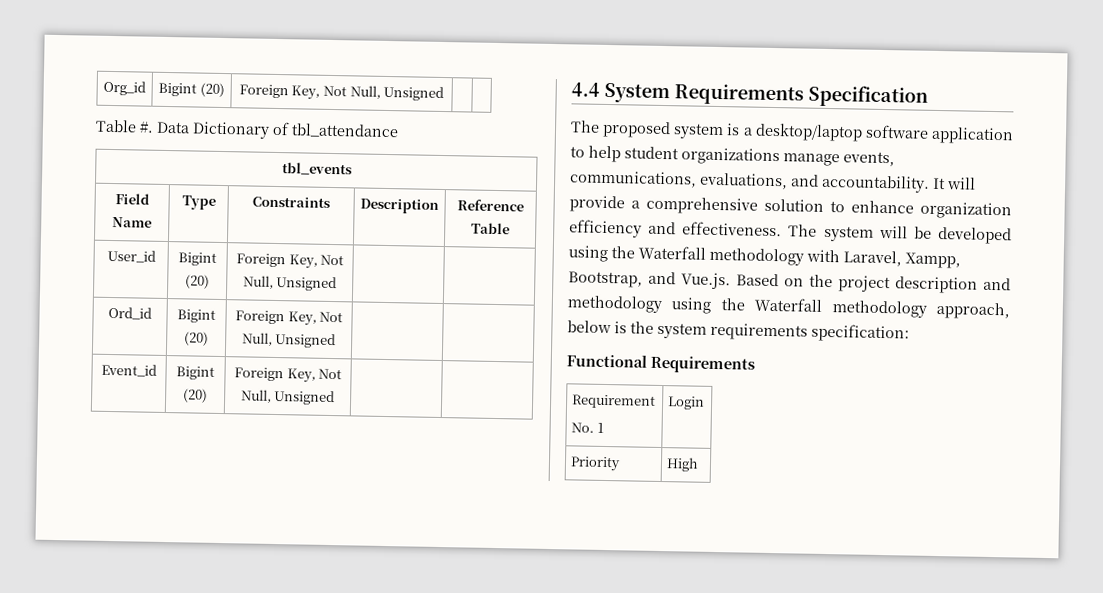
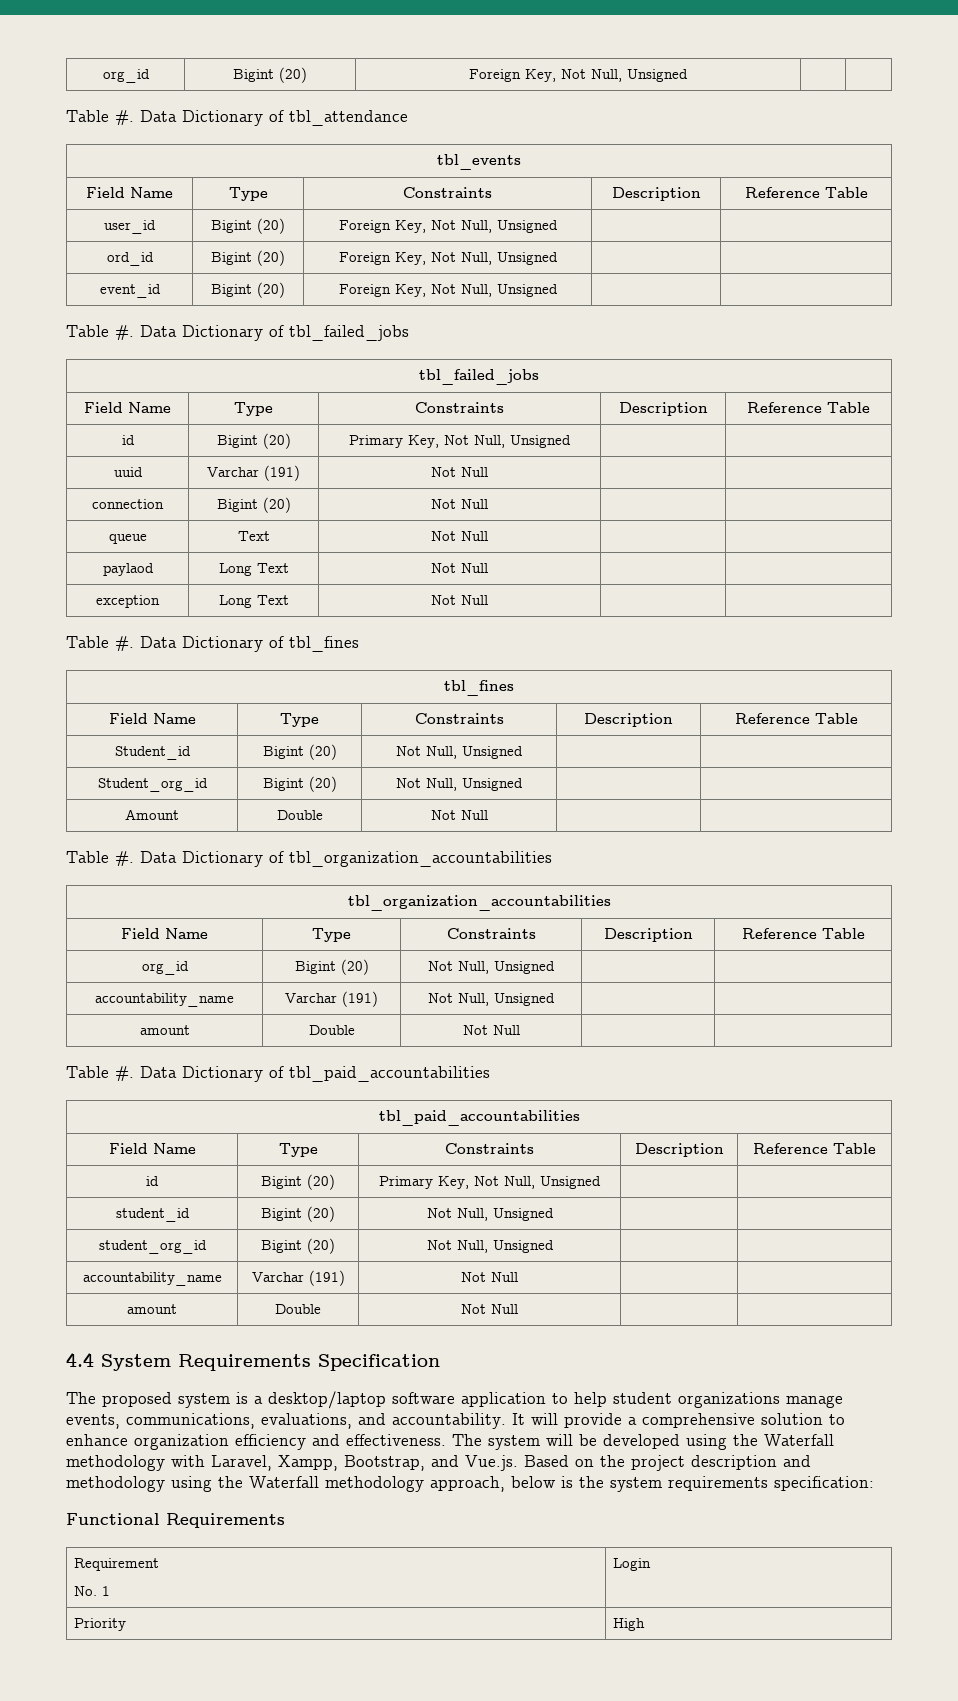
- Org_id | Bigint (20) | Foreign Key, Not Null, Unsigned | |
+ org_id | Bigint (20) | Foreign Key, Not Null, Unsigned | |
- User_id | Bigint (20) | Foreign Key, Not Null, Unsigned | |
- Ord_id | Bigint (20) | Foreign Key, Not Null, Unsigned | |
- Event_id | Bigint (20) | Foreign Key, Not Null, Unsigned | |
+ user_id | Bigint (20) | Foreign Key, Not Null, Unsigned | |
+ ord_id | Bigint (20) | Foreign Key, Not Null, Unsigned | |
+ event_id | Bigint (20) | Foreign Key, Not Null, Unsigned | |
+ Table #. Data Dictionary of tbl_failed_jobs
+ tbl_failed_jobs
+ Field Name | Type | Constraints | Description | Reference Table
+ id | Bigint (20) | Primary Key, Not Null, Unsigned | |
+ uuid | Varchar (191) | Not Null | |
+ connection | Bigint (20) | Not Null | |
+ queue | Text | Not Null | |
+ paylaod | Long Text | Not Null | |
+ exception | Long Text | Not Null | |
+ Table #. Data Dictionary of tbl_fines
+ tbl_fines
+ Field Name | Type | Constraints | Description | Reference Table
+ Student_id | Bigint (20) | Not Null, Unsigned | |
+ Student_org_id | Bigint (20) | Not Null, Unsigned | |
+ Amount | Double | Not Null | |
+ Table #. Data Dictionary of tbl_organization_accountabilities
+ tbl_organization_accountabilities
+ Field Name | Type | Constraints | Description | Reference Table
+ org_id | Bigint (20) | Not Null, Unsigned | |
+ accountability_name | Varchar (191) | Not Null, Unsigned | |
+ amount | Double | Not Null | |
+ Table #. Data Dictionary of tbl_paid_accountabilities
+ tbl_paid_accountabilities
+ Field Name | Type | Constraints | Description | Reference Table
+ id | Bigint (20) | Primary Key, Not Null, Unsigned | |
+ student_id | Bigint (20) | Not Null, Unsigned | |
+ student_org_id | Bigint (20) | Not Null, Unsigned | |
+ accountability_name | Varchar (191) | Not Null | |
+ amount | Double | Not Null | |

